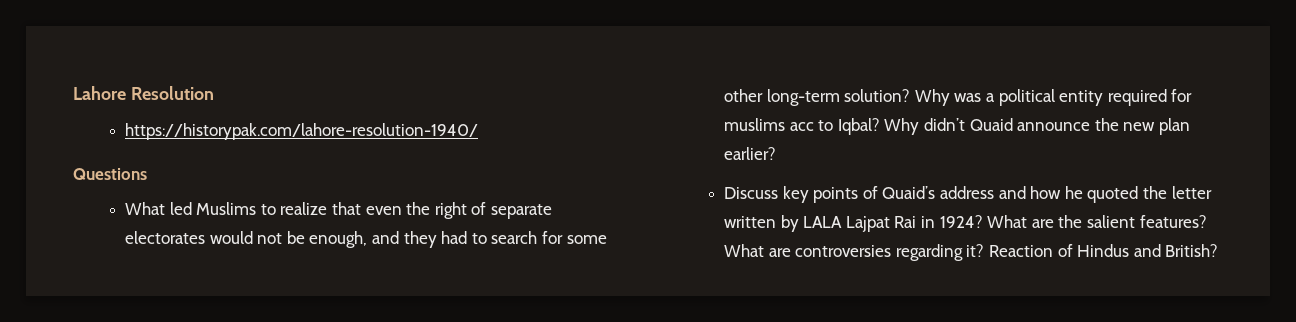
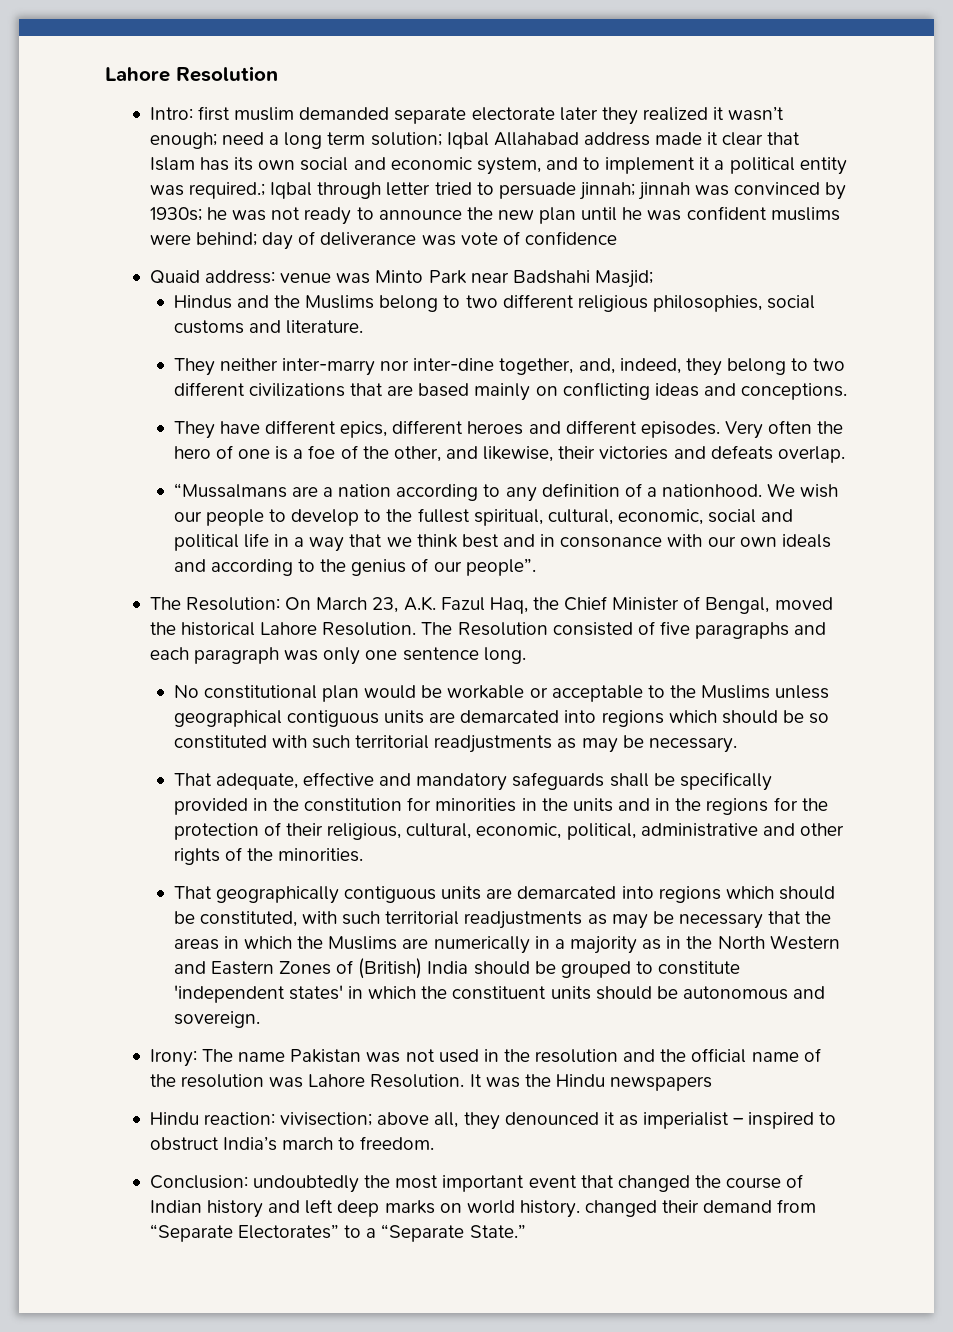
- https://historypak.com/lahore-resolution-1940/
- Questions
- What led Muslims to realize that even the right of separate electorates would not be enough, and they had to search for some other long-term solution? Why was a political entity required for muslims acc to Iqbal? Why didn’t Quaid announce the new plan earlier?
- Discuss key points of Quaid’s address and how he quoted the letter written by LALA Lajpat Rai in 1924? What are the salient features? What are controversies regarding it? Reaction of Hindus and British?
+ Intro: first muslim demanded separate electorate later they realized it wasn’t enough; need a long term solution; Iqbal Allahabad address made it clear that Islam has its own social and economic system, and to implement it a political entity was required.; Iqbal through letter tried to persuade jinnah; jinnah was convinced by 1930s; he was not ready to announce the new plan until he was confident muslims were behind; day of deliverance was vote of confidence
+ Quaid address: venue was Minto Park near Badshahi Masjid;
+ Hindus and the Muslims belong to two different religious philosophies, social customs and literature.
+ They neither inter-marry nor inter-dine together, and, indeed, they belong to two different civilizations that are based mainly on conflicting ideas and conceptions.
+ They have different epics, different heroes and different episodes. Very often the hero of one is a foe of the other, and likewise, their victories and defeats overlap.
+ “Mussalmans are a nation according to any definition of a nationhood. We wish our people to develop to the fullest spiritual, cultural, economic, social and political life in a way that we think best and in consonance with our own ideals and according to the genius of our people”.
+ The Resolution: On March 23, A.K. Fazul Haq, the Chief Minister of Bengal, moved the historical Lahore Resolution. The Resolution consisted of five paragraphs and each paragraph was only one sentence long.
+ No constitutional plan would be workable or acceptable to the Muslims unless geographical contiguous units are demarcated into regions which should be so constituted with such territorial readjustments as may be necessary.
+ That adequate, effective and mandatory safeguards shall be specifically provided in the constitution for minorities in the units and in the regions for the protection of their religious, cultural, economic, political, administrative and other rights of the minorities.
+ That geographically contiguous units are demarcated into regions which should be constituted, with such territorial readjustments as may be necessary that the areas in which the Muslims are numerically in a majority as in the North Western and Eastern Zones of (British) India should be grouped to constitute 'independent states' in which the constituent units should be autonomous and sovereign.
+ Irony: The name Pakistan was not used in the resolution and the official name of the resolution was Lahore Resolution. It was the Hindu newspapers
+ Hindu reaction: vivisection; above all, they denounced it as imperialist – inspired to obstruct India’s march to freedom.
+ Conclusion: undoubtedly the most important event that changed the course of Indian history and left deep marks on world history. changed their demand from “Separate Electorates” to a “Separate State.”

